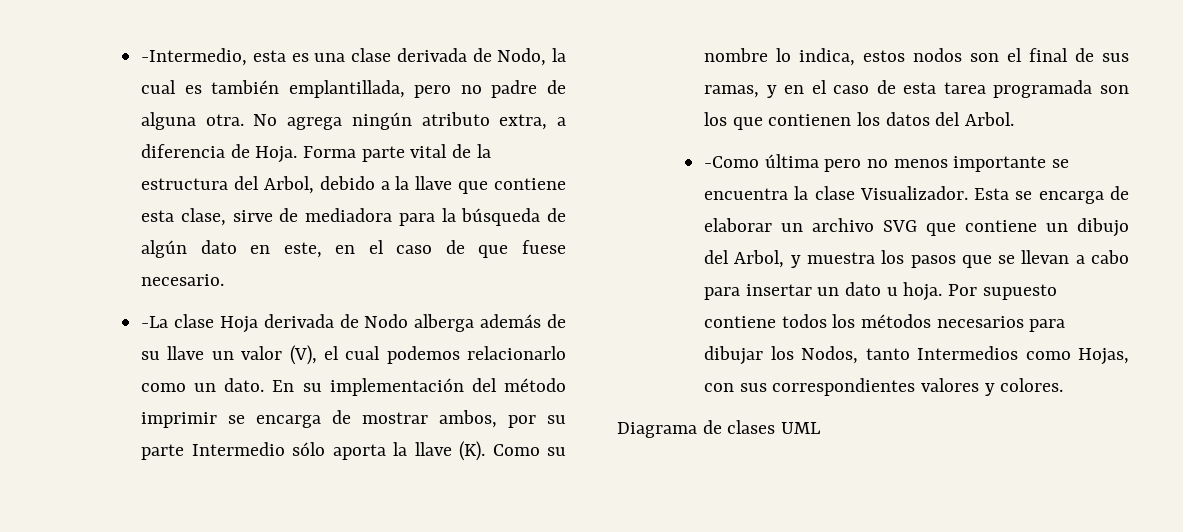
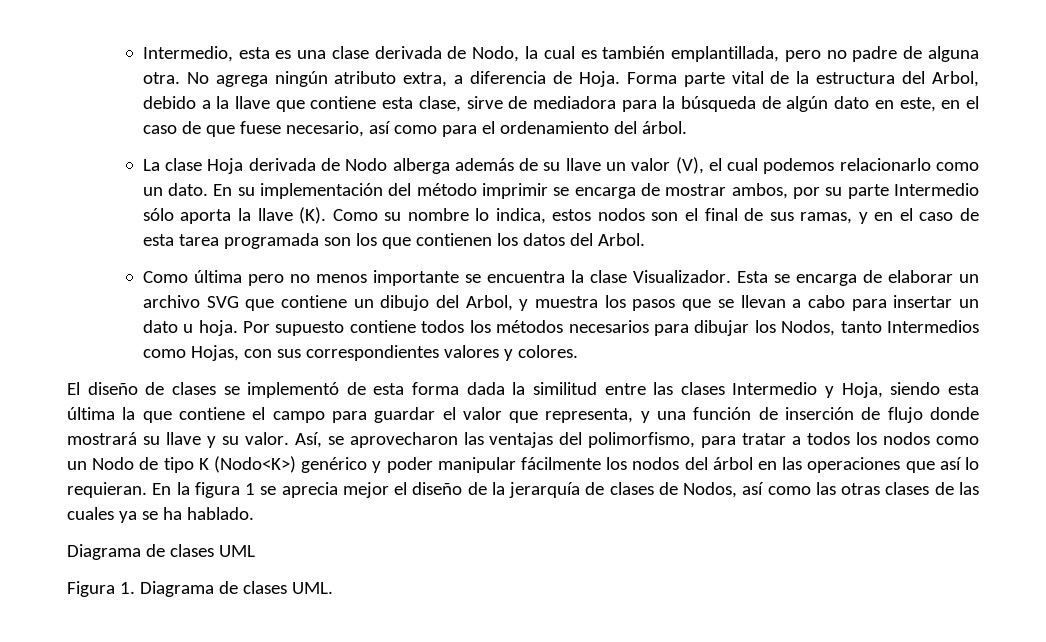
- -Intermedio, esta es una clase derivada de Nodo, la cual es también emplantillada, pero no padre de alguna otra.
+ Intermedio, esta es una clase derivada de Nodo, la cual es también emplantillada, pero no padre de alguna otra.
- Forma parte vital de la estructura del Arbol, debido a la llave que contiene esta clase, sirve de mediadora para la búsqueda de algún dato en este, en el caso de que fuese necesario.
- -La clase Hoja derivada de Nodo alberga además de su llave un valor (V), el cual podemos relacionarlo como un dato.
+ Forma parte vital de la estructura del Arbol, debido a la llave que contiene esta clase, sirve de mediadora para la búsqueda de algún dato en este, en el caso de que fuese necesario, así como para el ordenamiento del árbol.
+ La clase Hoja derivada de Nodo alberga además de su llave un valor (V), el cual podemos relacionarlo como un dato.
- -Como última pero no menos importante se encuentra la clase Visualizador.
+ Como última pero no menos importante se encuentra la clase Visualizador.
+ El diseño de clases se implementó de esta forma dada la similitud entre las clases Intermedio y Hoja, siendo esta última la que contiene el campo para guardar el valor que representa, y una función de inserción de flujo donde mostrará su llave y su valor. Así, se aprovecharon las ventajas del polimorfismo, para tratar a todos los nodos como un Nodo de tipo K (Nodo<K>) genérico y poder manipular fácilmente los nodos del árbol en las operaciones que así lo requieran. En la figura 1 se aprecia mejor el diseño de la jerarquía de clases de Nodos, así como las otras clases de las cuales ya se ha hablado.
  Diagrama de clases UML
+ Figura 1. Diagrama de clases UML.

